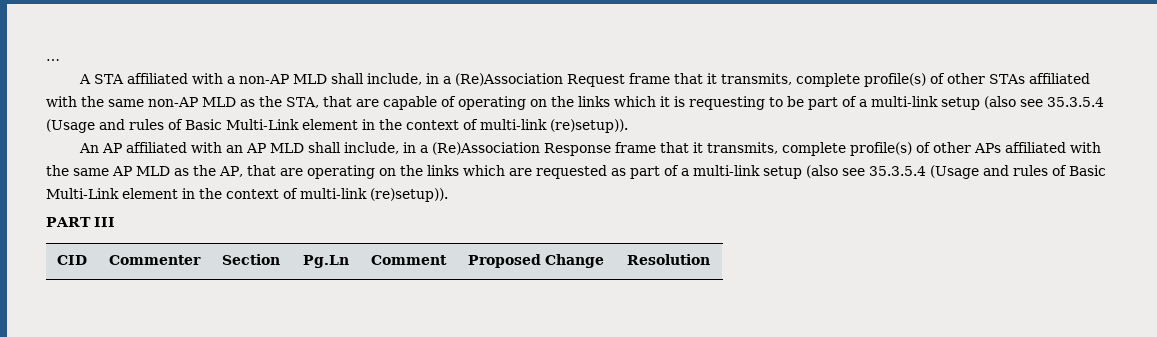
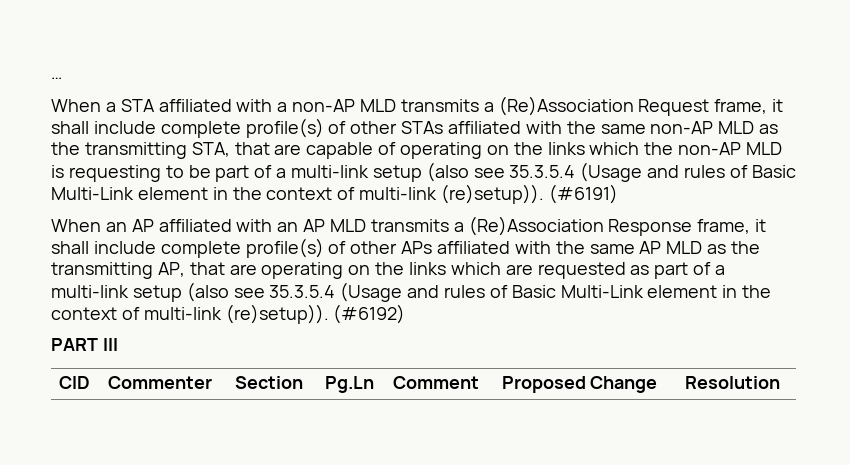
- A STA affiliated with a non-AP MLD shall include, in a (Re)Association Request frame that it transmits, complete profile(s) of other STAs affiliated with the same non-AP MLD as the STA, that are capable of operating on the links which it is requesting to be part of a multi-link setup (also see 35.3.5.4 (Usage and rules of Basic Multi-Link element in the context of multi-link (re)setup)).
- An AP affiliated with an AP MLD shall include, in a (Re)Association Response frame that it transmits, complete profile(s) of other APs affiliated with the same AP MLD as the AP, that are operating on the links which are requested as part of a multi-link setup (also see 35.3.5.4 (Usage and rules of Basic Multi-Link element in the context of multi-link (re)setup)).
+ When a STA affiliated with a non-AP MLD transmits a (Re)Association Request frame, it shall include complete profile(s) of other STAs affiliated with the same non-AP MLD as the transmitting STA, that are capable of operating on the links which the non-AP MLD is requesting to be part of a multi-link setup (also see 35.3.5.4 (Usage and rules of Basic Multi-Link element in the context of multi-link (re)setup)). (#6191)
+ When an AP affiliated with an AP MLD transmits a (Re)Association Response frame, it shall include complete profile(s) of other APs affiliated with the same AP MLD as the transmitting AP, that are operating on the links which are requested as part of a multi-link setup (also see 35.3.5.4 (Usage and rules of Basic Multi-Link element in the context of multi-link (re)setup)). (#6192)

